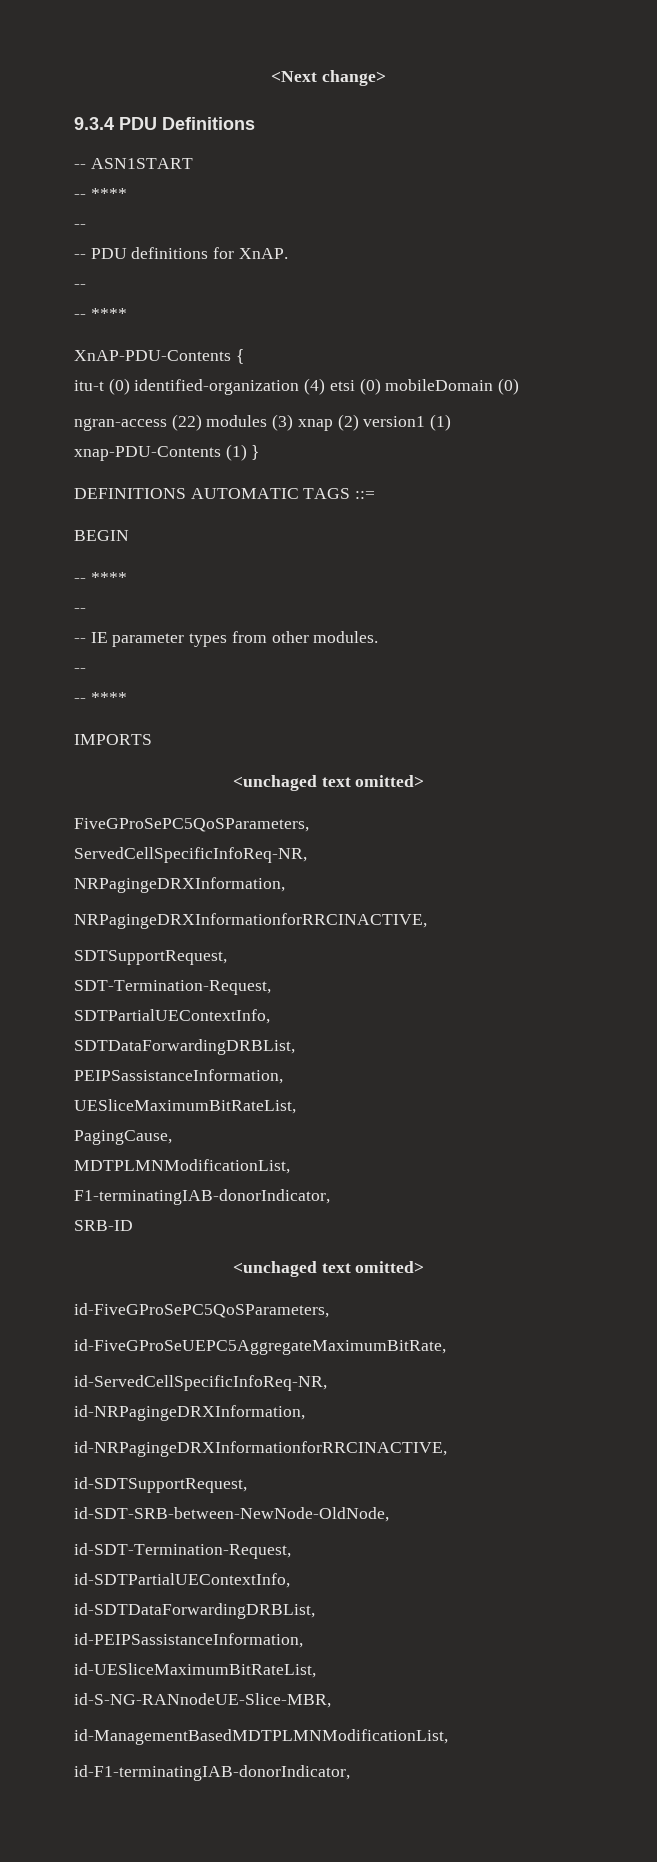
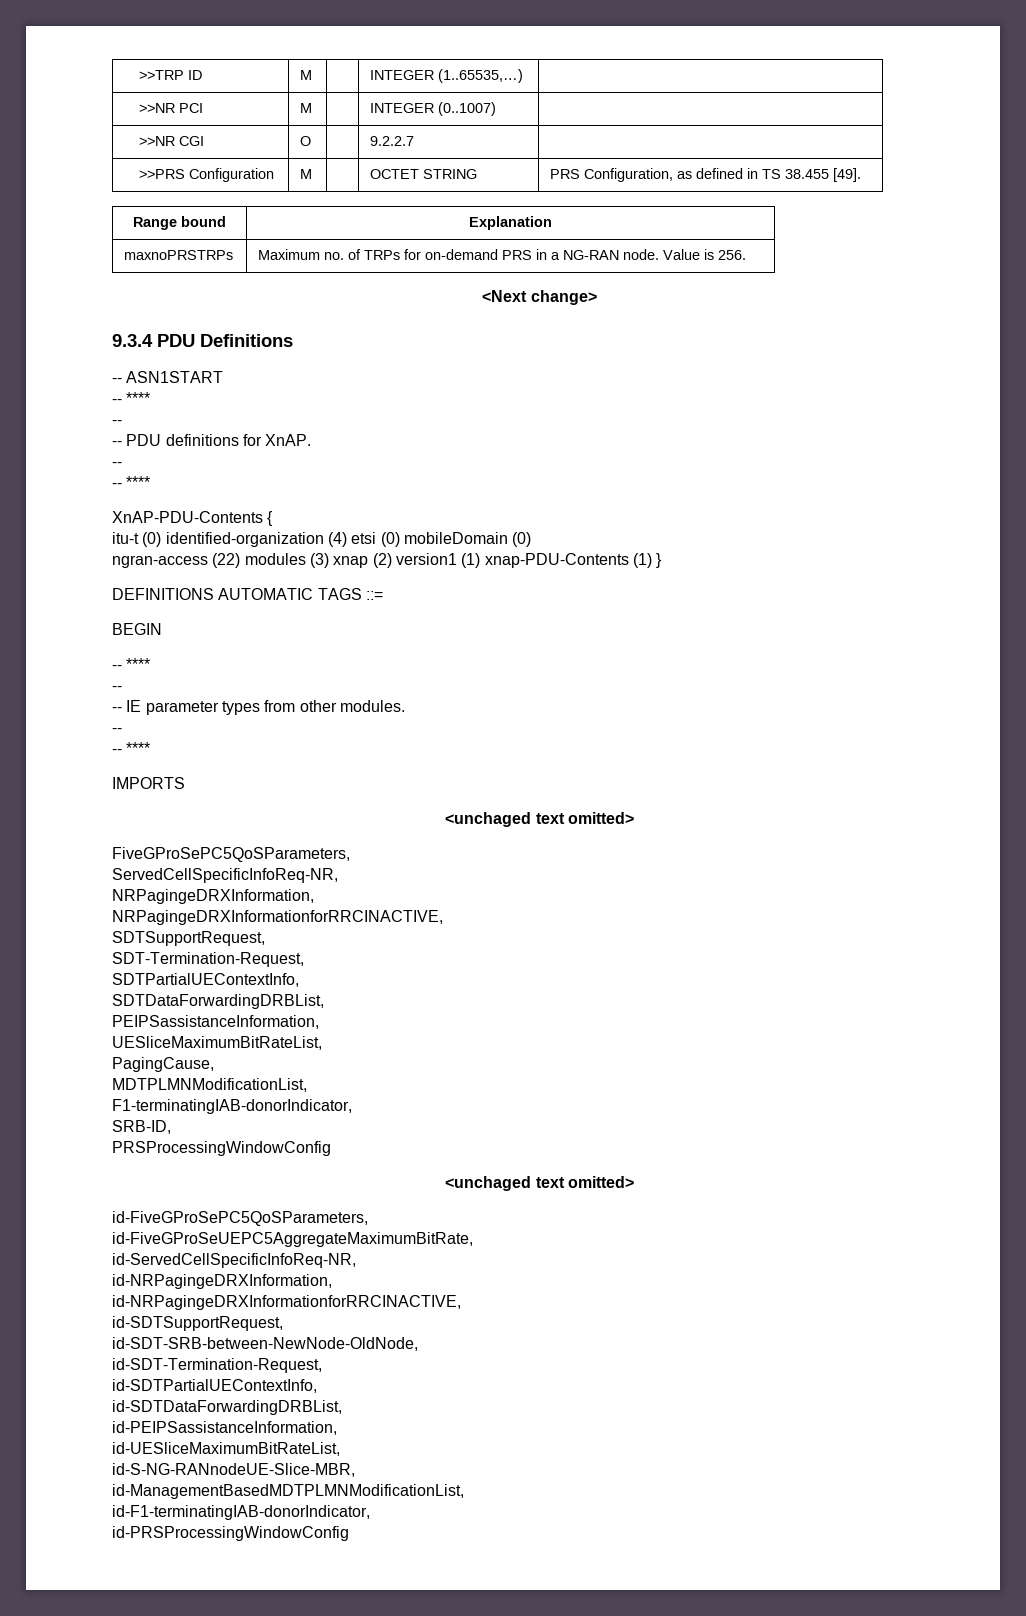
+ >>TRP ID | M | | INTEGER (1..65535,…) |
+ >>NR PCI | M | | INTEGER (0..1007) |
+ >>NR CGI | O | | 9.2.2.7 |
+ >>PRS Configuration | M | | OCTET STRING | PRS Configuration, as defined in TS 38.455 [49].
+ Range bound | Explanation
+ maxnoPRSTRPs | Maximum no. of TRPs for on-demand PRS in a NG-RAN node. Value is 256.
- SRB-ID
+ SRB-ID,
+ PRSProcessingWindowConfig
+ id-PRSProcessingWindowConfig

